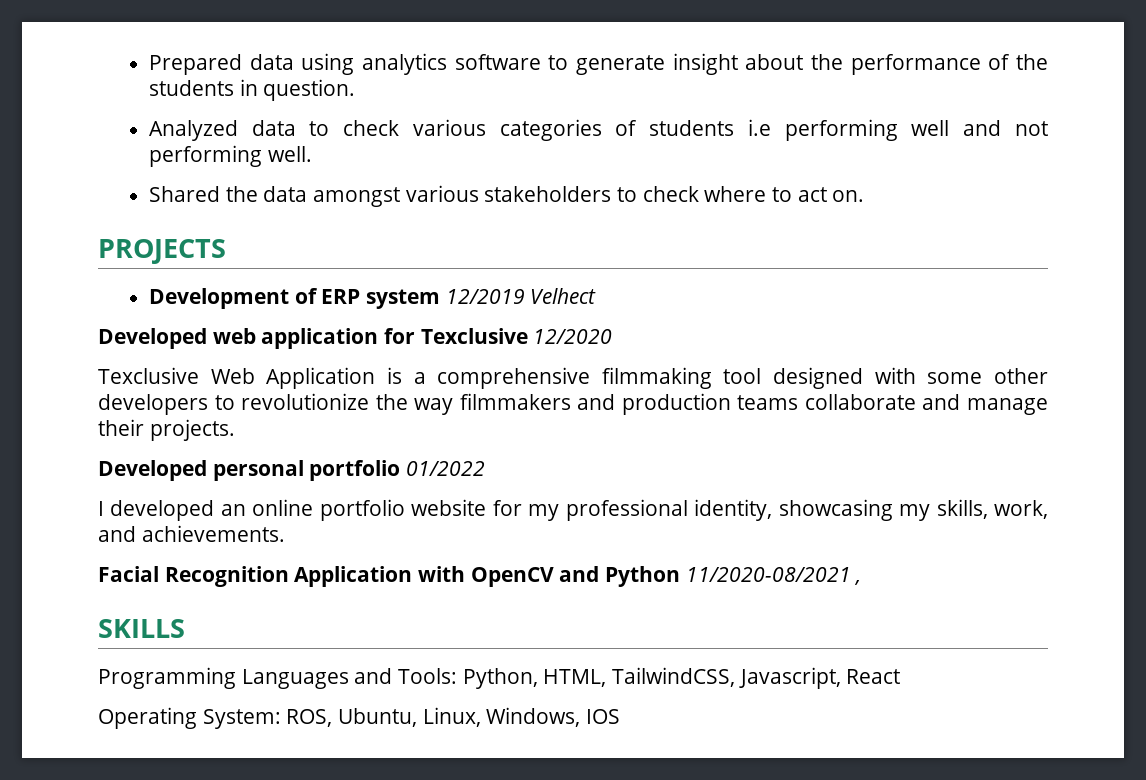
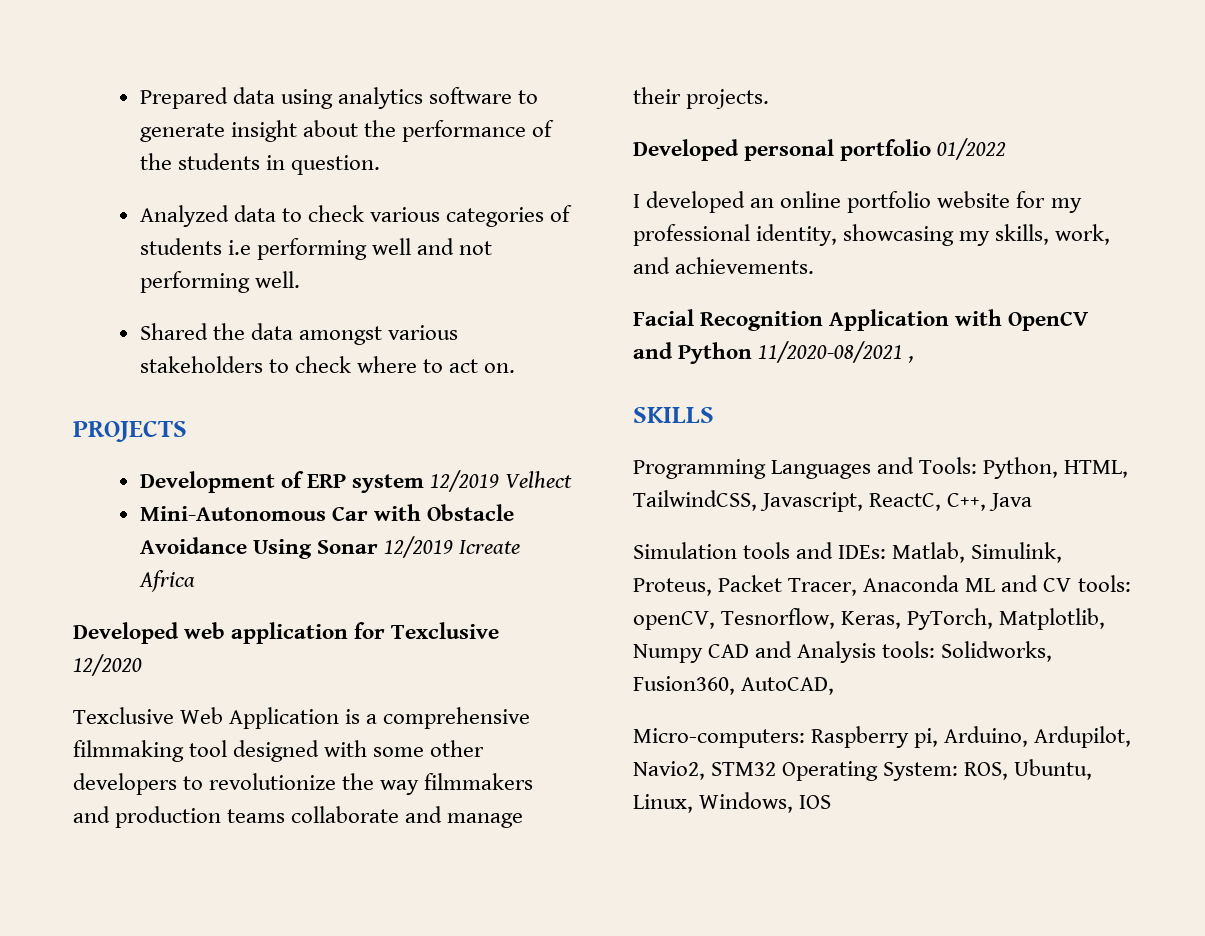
+ Mini-Autonomous Car with Obstacle Avoidance Using Sonar 12/2019 Icreate Africa
- Programming Languages and Tools: Python, HTML, TailwindCSS, Javascript, React
- Operating System: ROS, Ubuntu, Linux, Windows, IOS
+ Programming Languages and Tools: Python, HTML, TailwindCSS, Javascript, ReactC, C++, Java
+ Simulation tools and IDEs: Matlab, Simulink, Proteus, Packet Tracer, Anaconda ML and CV tools: openCV, Tesnorflow, Keras, PyTorch, Matplotlib, Numpy CAD and Analysis tools: Solidworks, Fusion360, AutoCAD,
+ Micro-computers: Raspberry pi, Arduino, Ardupilot, Navio2, STM32 Operating System: ROS, Ubuntu, Linux, Windows, IOS

